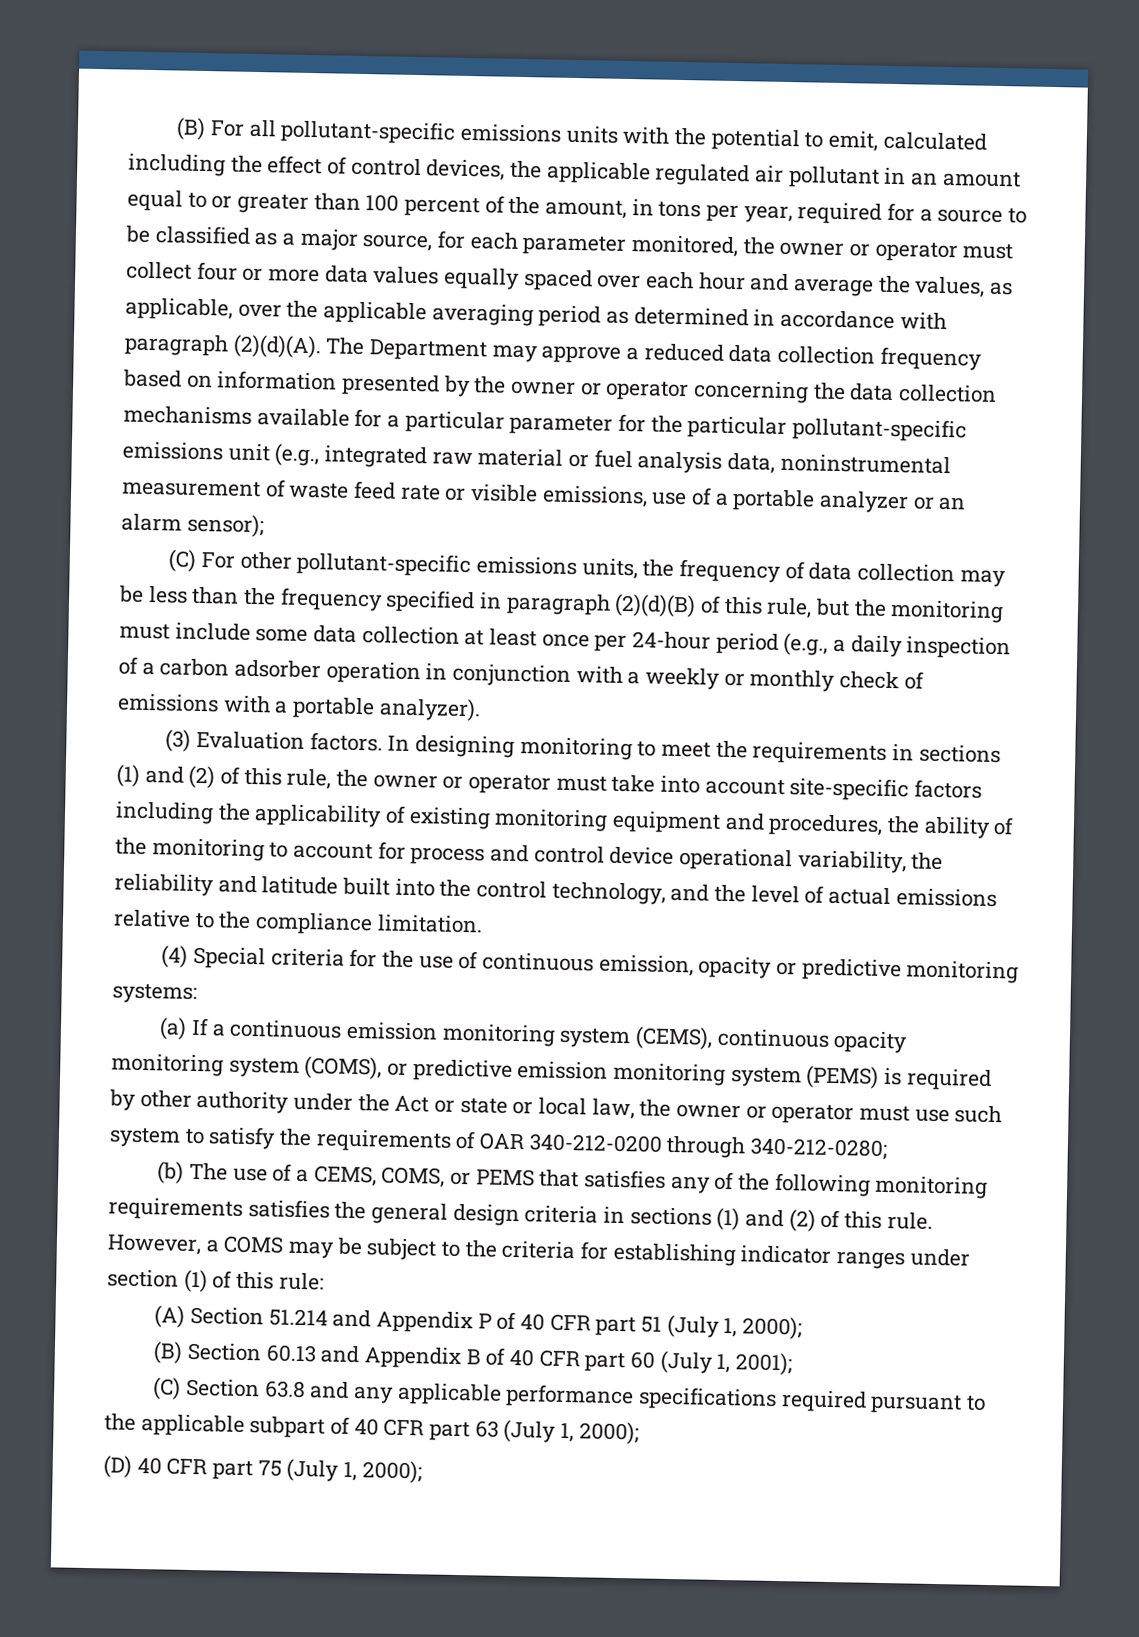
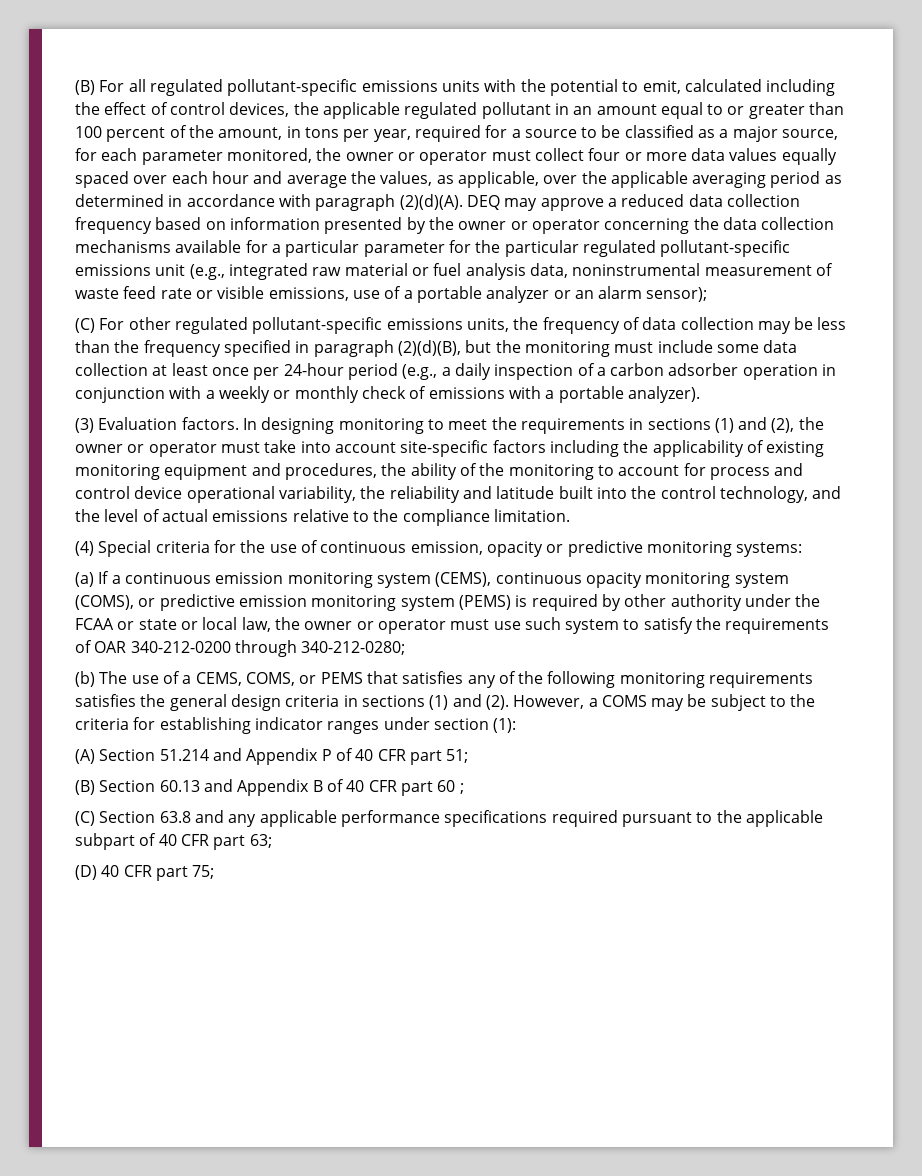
- (B) For all pollutant-specific emissions units with the potential to emit, calculated including the effect of control devices, the applicable regulated air pollutant in an amount equal to or greater than 100 percent of the amount, in tons per year, required for a source to be classified as a major source, for each parameter monitored, the owner or operator must collect four or more data values equally spaced over each hour and average the values, as applicable, over the applicable averaging period as determined in accordance with paragraph (2)(d)(A).
+ (B) For all regulated pollutant-specific emissions units with the potential to emit, calculated including the effect of control devices, the applicable regulated pollutant in an amount equal to or greater than 100 percent of the amount, in tons per year, required for a source to be classified as a major source, for each parameter monitored, the owner or operator must collect four or more data values equally spaced over each hour and average the values, as applicable, over the applicable averaging period as determined in accordance with paragraph (2)(d)(A).
- The Department may approve a reduced data collection frequency based on information presented by the owner or operator concerning the data collection mechanisms available for a particular parameter for the particular pollutant-specific emissions unit (e.g., integrated raw material or fuel analysis data, noninstrumental measurement of waste feed rate or visible emissions, use of a portable analyzer or an alarm sensor);
+ DEQ may approve a reduced data collection frequency based on information presented by the owner or operator concerning the data collection mechanisms available for a particular parameter for the particular regulated pollutant-specific emissions unit (e.g., integrated raw material or fuel analysis data, noninstrumental measurement of waste feed rate or visible emissions, use of a portable analyzer or an alarm sensor);
- (C) For other pollutant-specific emissions units, the frequency of data collection may be less than the frequency specified in paragraph (2)(d)(B) of this rule, but the monitoring must include some data collection at least once per 24-hour period (e.g., a daily inspection of a carbon adsorber operation in conjunction with a weekly or monthly check of emissions with a portable analyzer).
+ (C) For other regulated pollutant-specific emissions units, the frequency of data collection may be less than the frequency specified in paragraph (2)(d)(B), but the monitoring must include some data collection at least once per 24-hour period (e.g., a daily inspection of a carbon adsorber operation in conjunction with a weekly or monthly check of emissions with a portable analyzer).
- In designing monitoring to meet the requirements in sections (1) and (2) of this rule, the owner or operator must take into account site-specific factors including the applicability of existing monitoring equipment and procedures, the ability of the monitoring to account for process and control device operational variability, the reliability and latitude built into the control technology, and the level of actual emissions relative to the compliance limitation.
+ In designing monitoring to meet the requirements in sections (1) and (2), the owner or operator must take into account site-specific factors including the applicability of existing monitoring equipment and procedures, the ability of the monitoring to account for process and control device operational variability, the reliability and latitude built into the control technology, and the level of actual emissions relative to the compliance limitation.
- (a) If a continuous emission monitoring system (CEMS), continuous opacity monitoring system (COMS), or predictive emission monitoring system (PEMS) is required by other authority under the Act or state or local law, the owner or operator must use such system to satisfy the requirements of OAR 340-212-0200 through 340-212-0280;
+ (a) If a continuous emission monitoring system (CEMS), continuous opacity monitoring system (COMS), or predictive emission monitoring system (PEMS) is required by other authority under the FCAA or state or local law, the owner or operator must use such system to satisfy the requirements of OAR 340-212-0200 through 340-212-0280;
- (b) The use of a CEMS, COMS, or PEMS that satisfies any of the following monitoring requirements satisfies the general design criteria in sections (1) and (2) of this rule.
+ (b) The use of a CEMS, COMS, or PEMS that satisfies any of the following monitoring requirements satisfies the general design criteria in sections (1) and (2).
- However, a COMS may be subject to the criteria for establishing indicator ranges under section (1) of this rule:
+ However, a COMS may be subject to the criteria for establishing indicator ranges under section (1):
- (A) Section 51.214 and Appendix P of 40 CFR part 51 (July 1, 2000);
+ (A) Section 51.214 and Appendix P of 40 CFR part 51;
- (B) Section 60.13 and Appendix B of 40 CFR part 60 (July 1, 2001);
+ (B) Section 60.13 and Appendix B of 40 CFR part 60 ;
- (C) Section 63.8 and any applicable performance specifications required pursuant to the applicable subpart of 40 CFR part 63 (July 1, 2000);
+ (C) Section 63.8 and any applicable performance specifications required pursuant to the applicable subpart of 40 CFR part 63;
- (D) 40 CFR part 75 (July 1, 2000);
+ (D) 40 CFR part 75;

